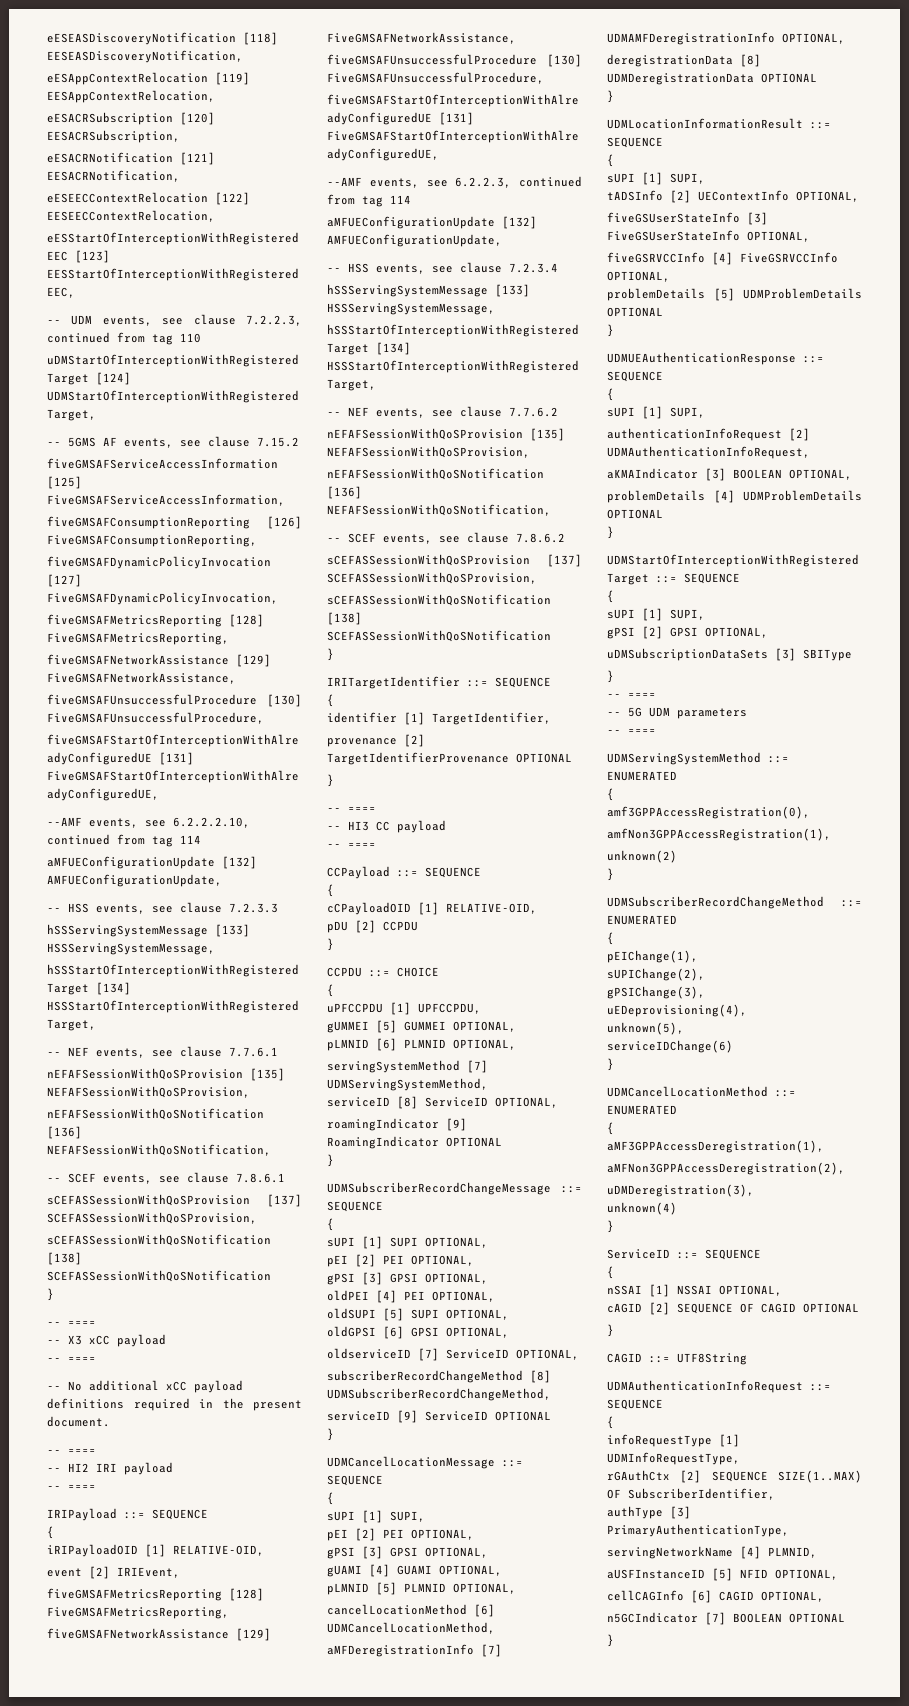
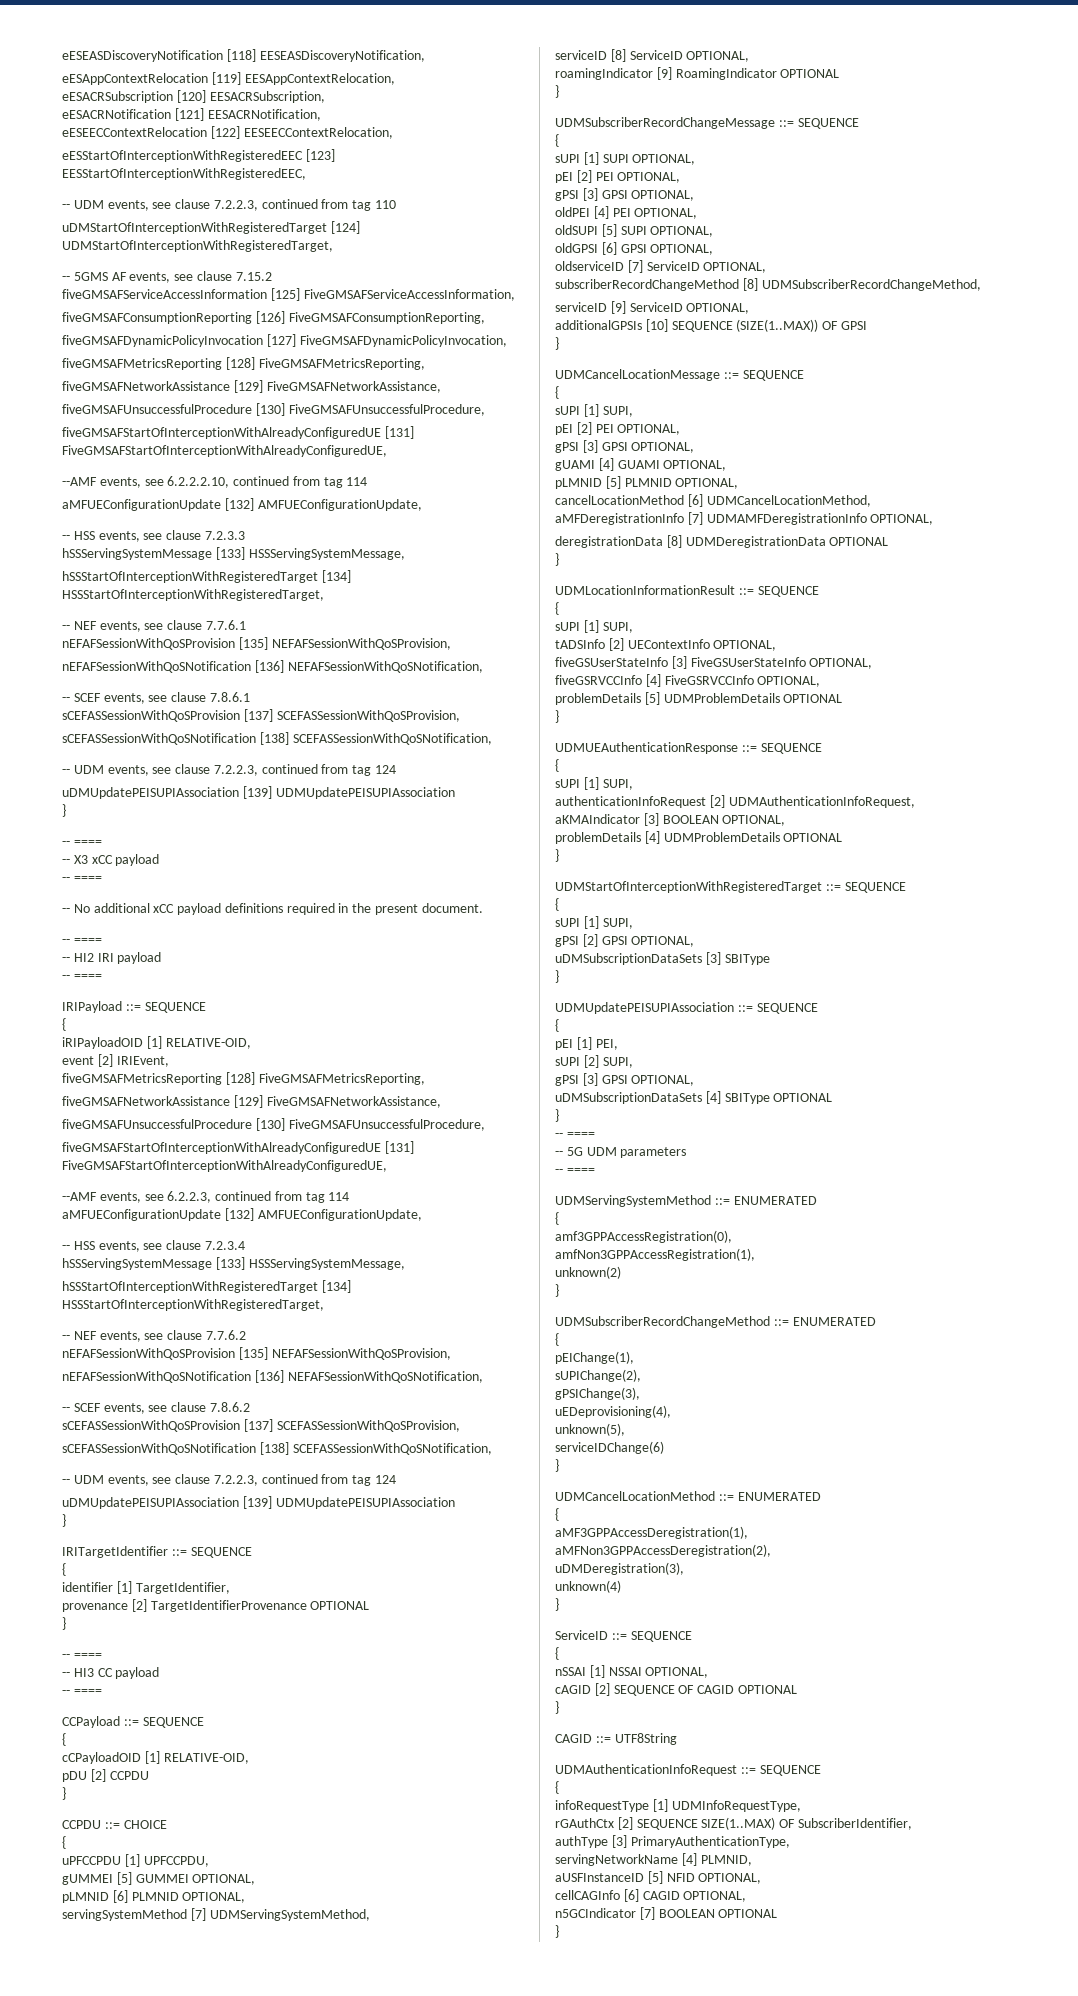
  -- SCEF events, see clause 7.8.6.1
  sCEFASSessionWithQoSProvision [137] SCEFASSessionWithQoSProvision,
- sCEFASSessionWithQoSNotification [138] SCEFASSessionWithQoSNotification
+ sCEFASSessionWithQoSNotification [138] SCEFASSessionWithQoSNotification,
+ -- UDM events, see clause 7.2.2.3, continued from tag 124
+ uDMUpdatePEISUPIAssociation [139] UDMUpdatePEISUPIAssociation
  -- SCEF events, see clause 7.8.6.2
  sCEFASSessionWithQoSProvision [137] SCEFASSessionWithQoSProvision,
- sCEFASSessionWithQoSNotification [138] SCEFASSessionWithQoSNotification
+ sCEFASSessionWithQoSNotification [138] SCEFASSessionWithQoSNotification,
+ -- UDM events, see clause 7.2.2.3, continued from tag 124
+ uDMUpdatePEISUPIAssociation [139] UDMUpdatePEISUPIAssociation
- serviceID [9] ServiceID OPTIONAL
+ serviceID [9] ServiceID OPTIONAL,
+ additionalGPSIs [10] SEQUENCE (SIZE(1..MAX)) OF GPSI
+ UDMUpdatePEISUPIAssociation ::= SEQUENCE
+ {
+ pEI [1] PEI,
+ sUPI [2] SUPI,
+ gPSI [3] GPSI OPTIONAL,
+ uDMSubscriptionDataSets [4] SBIType OPTIONAL
+ }

